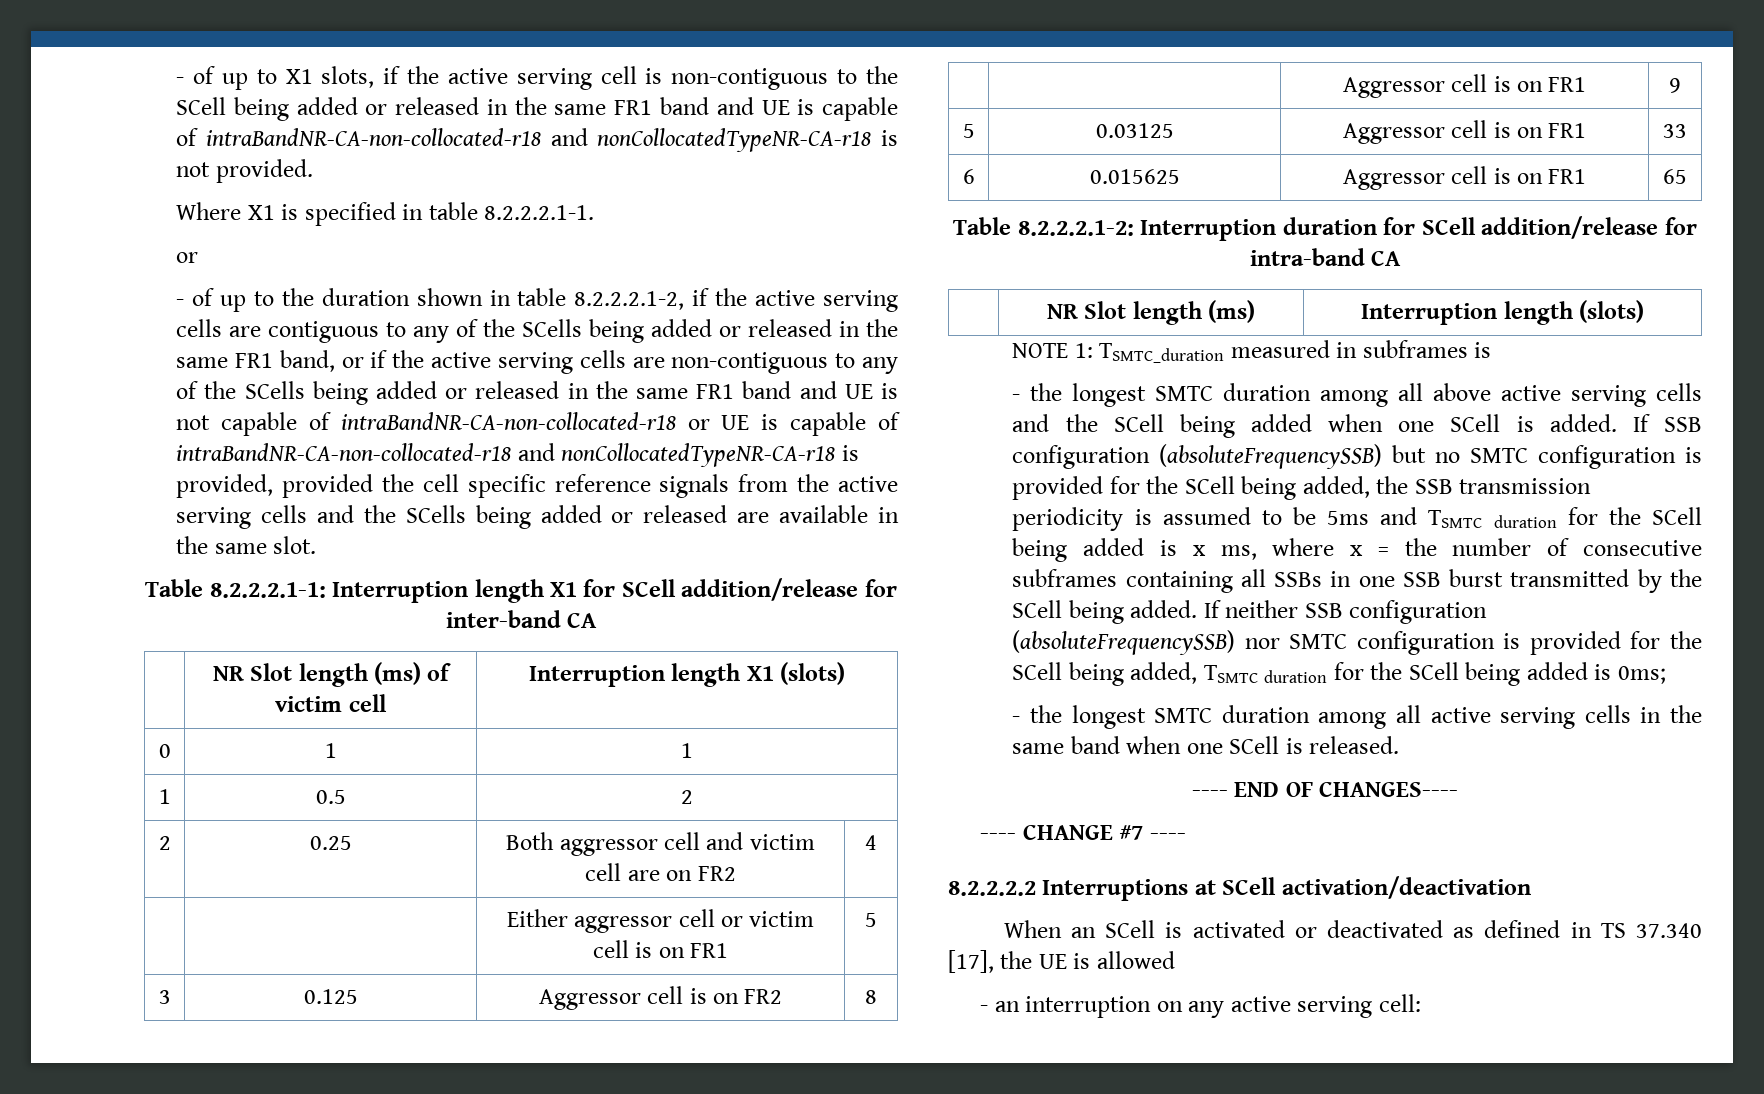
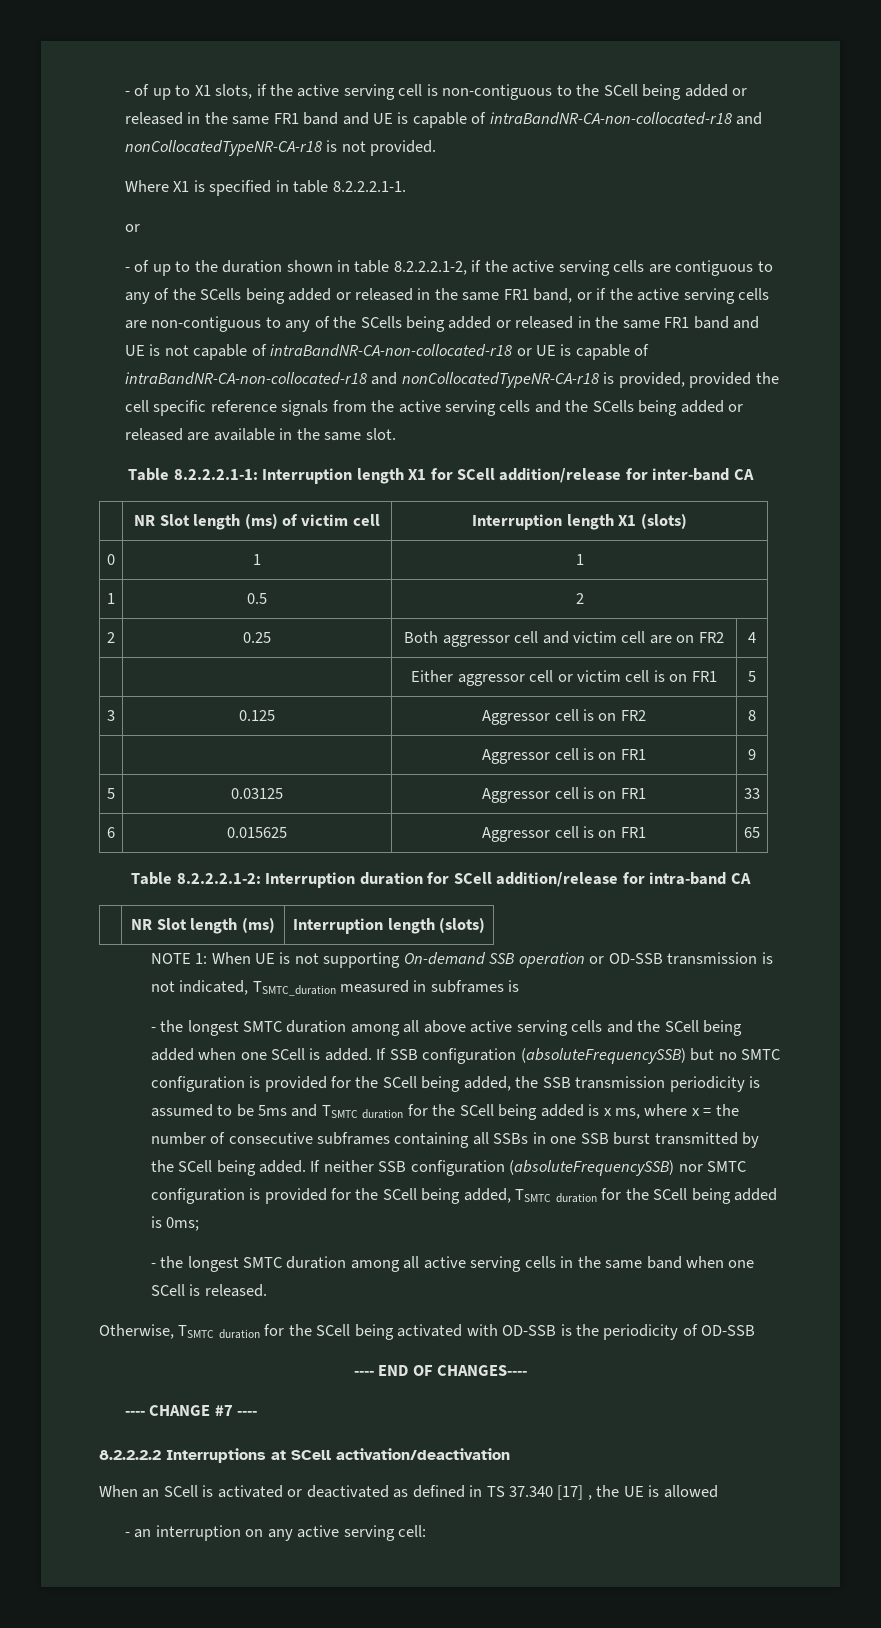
- NOTE 1: TSMTC_duration measured in subframes is
+ NOTE 1: When UE is not supporting On-demand SSB operation or OD-SSB transmission is not indicated, TSMTC_duration measured in subframes is
+ Otherwise, TSMTC duration for the SCell being activated with OD-SSB is the periodicity of OD-SSB
- When an SCell is activated or deactivated as defined in TS 37.340 [17], the UE is allowed
+ When an SCell is activated or deactivated as defined in TS 37.340 [17] , the UE is allowed

